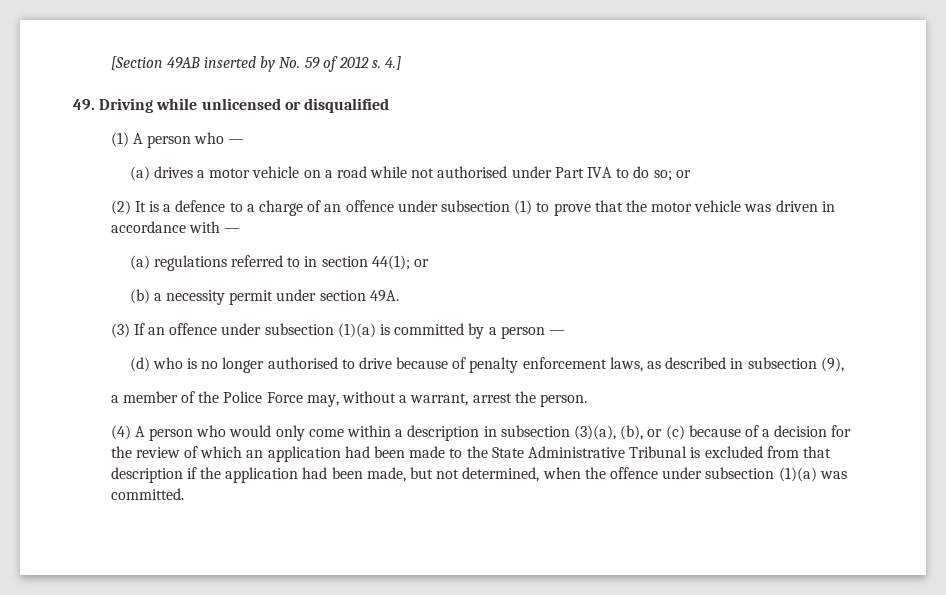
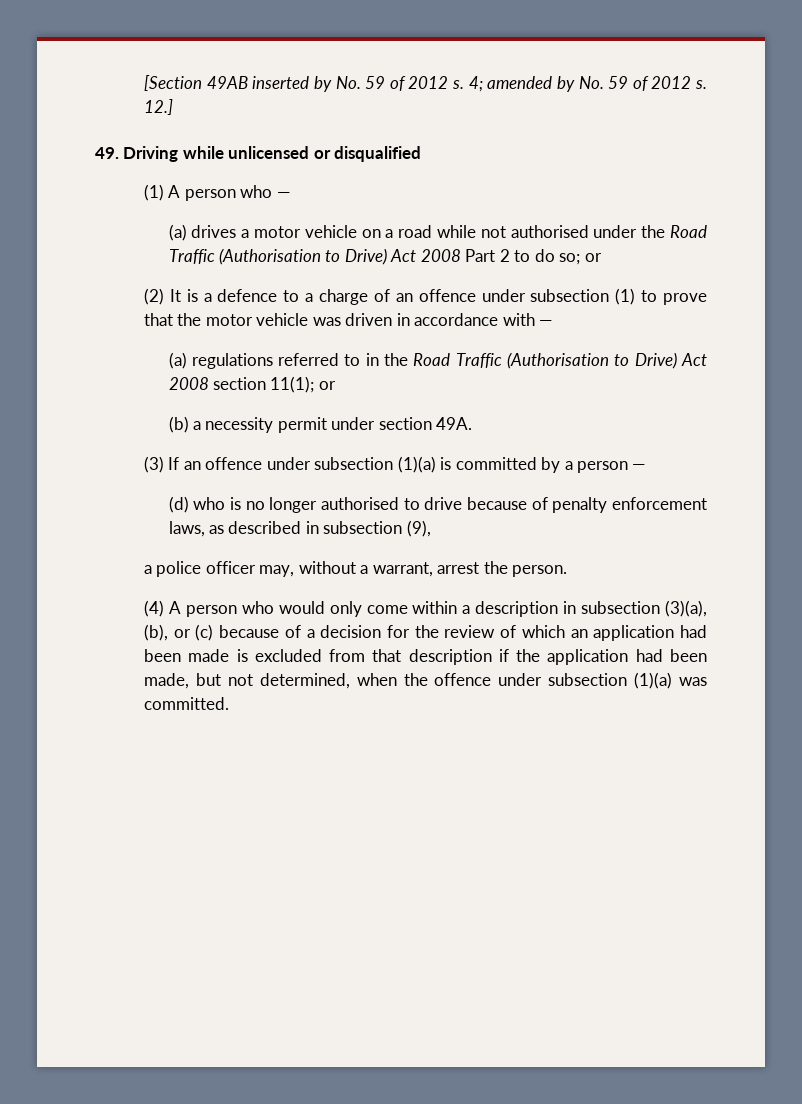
- 4.]
+ 4; amended by No. 59 of 2012 s. 12.]
- (a) drives a motor vehicle on a road while not authorised under Part IVA to do so; or
+ (a) drives a motor vehicle on a road while not authorised under the Road Traffic (Authorisation to Drive) Act 2008 Part 2 to do so; or
- (a) regulations referred to in section 44(1); or
+ (a) regulations referred to in the Road Traffic (Authorisation to Drive) Act 2008 section 11(1); or
- a member of the Police Force may, without a warrant, arrest the person.
+ a police officer may, without a warrant, arrest the person.
- (4) A person who would only come within a description in subsection (3)(a), (b), or (c) because of a decision for the review of which an application had been made to the State Administrative Tribunal is excluded from that description if the application had been made, but not determined, when the offence under subsection (1)(a) was committed.
+ (4) A person who would only come within a description in subsection (3)(a), (b), or (c) because of a decision for the review of which an application had been made is excluded from that description if the application had been made, but not determined, when the offence under subsection (1)(a) was committed.

